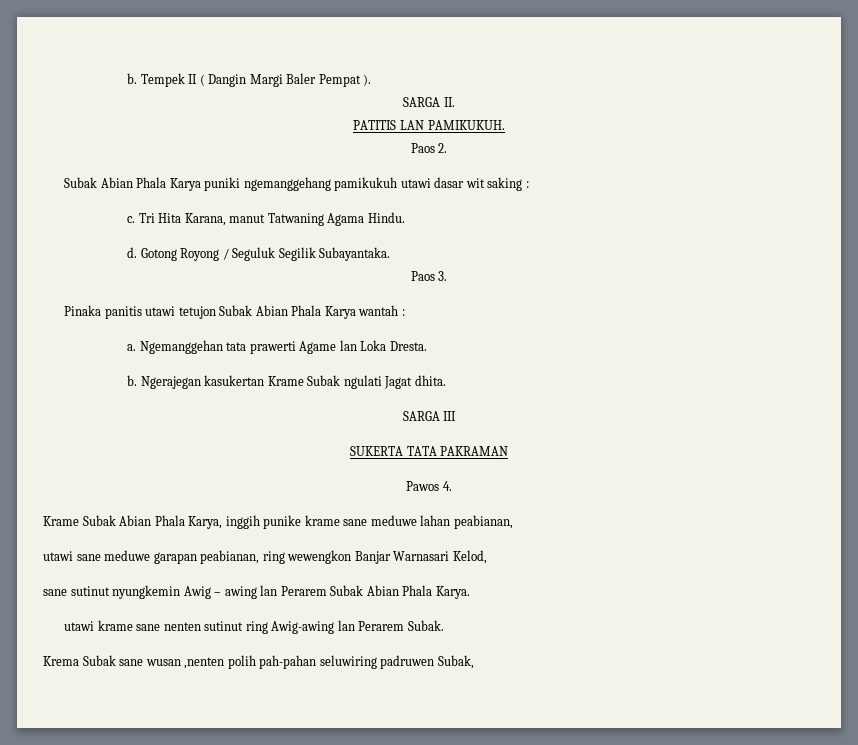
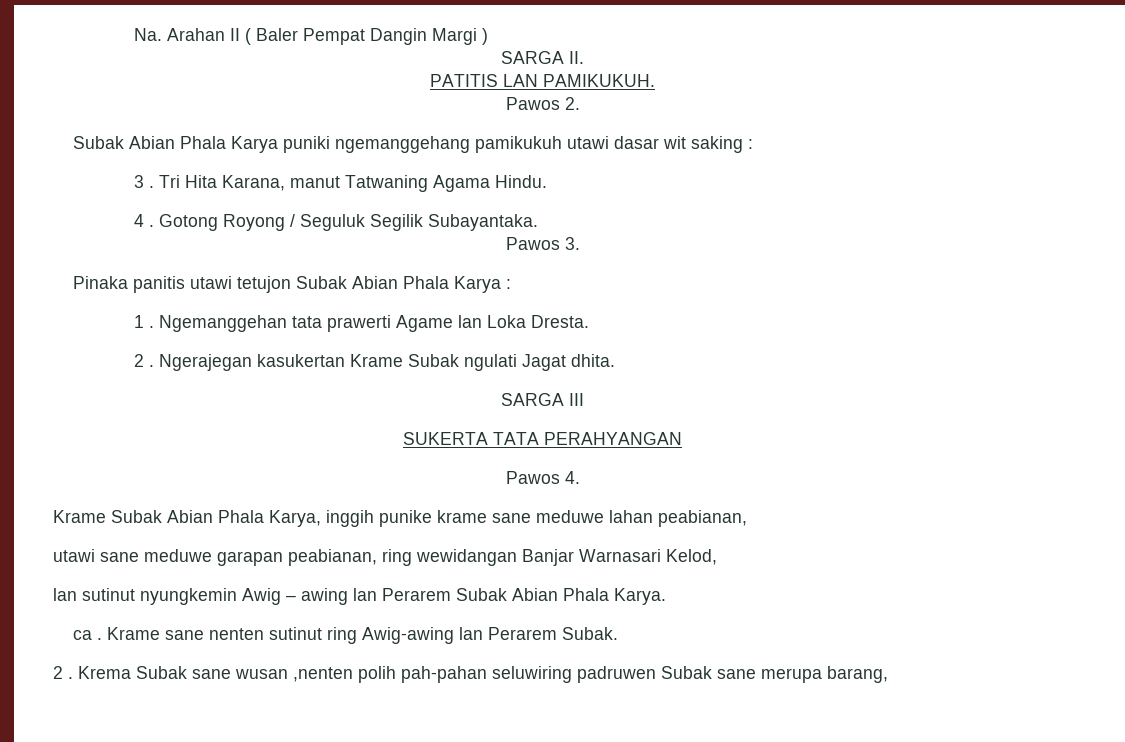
- b. Tempek II ( Dangin Margi Baler Pempat ).
+ Na. Arahan II ( Baler Pempat Dangin Margi )
- Paos 2.
+ Pawos 2.
- c.
+ 3 .
- d.
+ 4 .
- Paos 3.
+ Pawos 3.
- Pinaka panitis utawi tetujon Subak Abian Phala Karya wantah :
- a.
+ Pinaka panitis utawi tetujon Subak Abian Phala Karya :
+ 1 .
  Ngemanggehan tata prawerti Agame lan Loka Dresta.
- b.
+ 2 .
- SUKERTA TATA PAKRAMAN
+ SUKERTA TATA PERAHYANGAN
- utawi sane meduwe garapan peabianan, ring wewengkon Banjar Warnasari Kelod,
+ utawi sane meduwe garapan peabianan, ring wewidangan Banjar Warnasari Kelod,
- sane sutinut nyungkemin Awig – awing lan Perarem Subak Abian Phala Karya.
+ lan sutinut nyungkemin Awig – awing lan Perarem Subak Abian Phala Karya.
- utawi krame sane nenten sutinut ring Awig-awing lan Perarem Subak.
- Krema Subak sane wusan ,nenten polih pah-pahan seluwiring padruwen Subak,
+ ca . Krame sane nenten sutinut ring Awig-awing lan Perarem Subak.
+ 2 . Krema Subak sane wusan ,nenten polih pah-pahan seluwiring padruwen Subak sane merupa barang,

